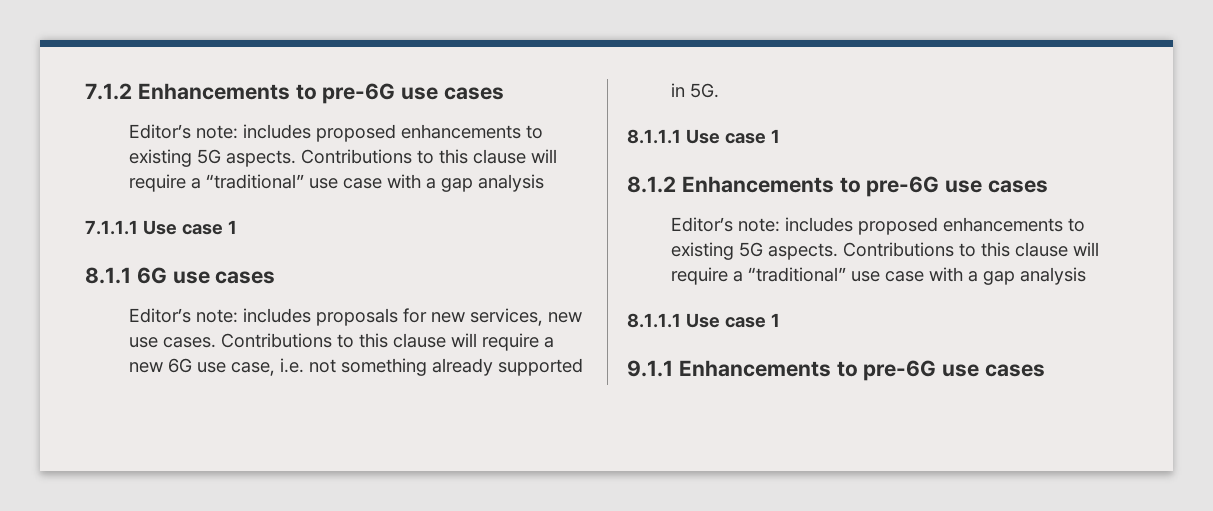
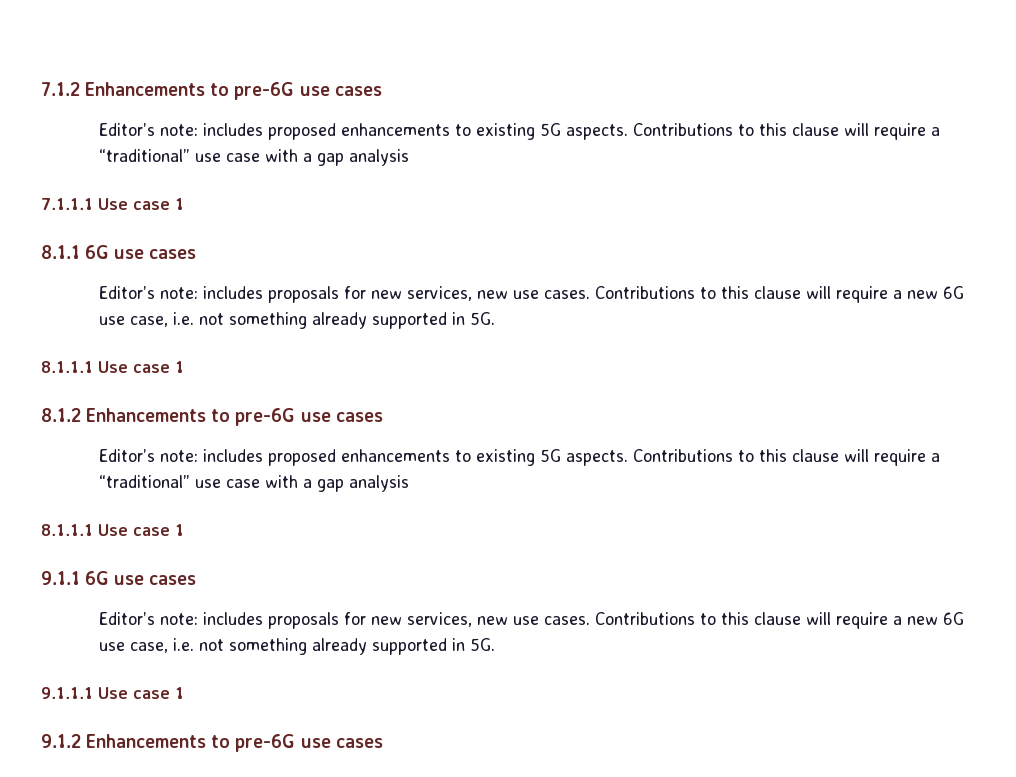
- 9.1.1 Enhancements to pre-6G use cases
+ 9.1.1 6G use cases
+ Editor’s note: includes proposals for new services, new use cases. Contributions to this clause will require a new 6G use case, i.e. not something already supported in 5G.
+ 9.1.1.1 Use case 1
+ 9.1.2 Enhancements to pre-6G use cases

